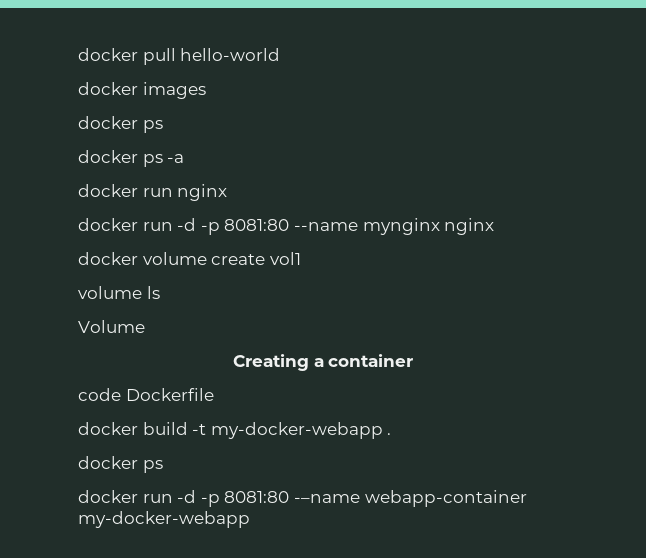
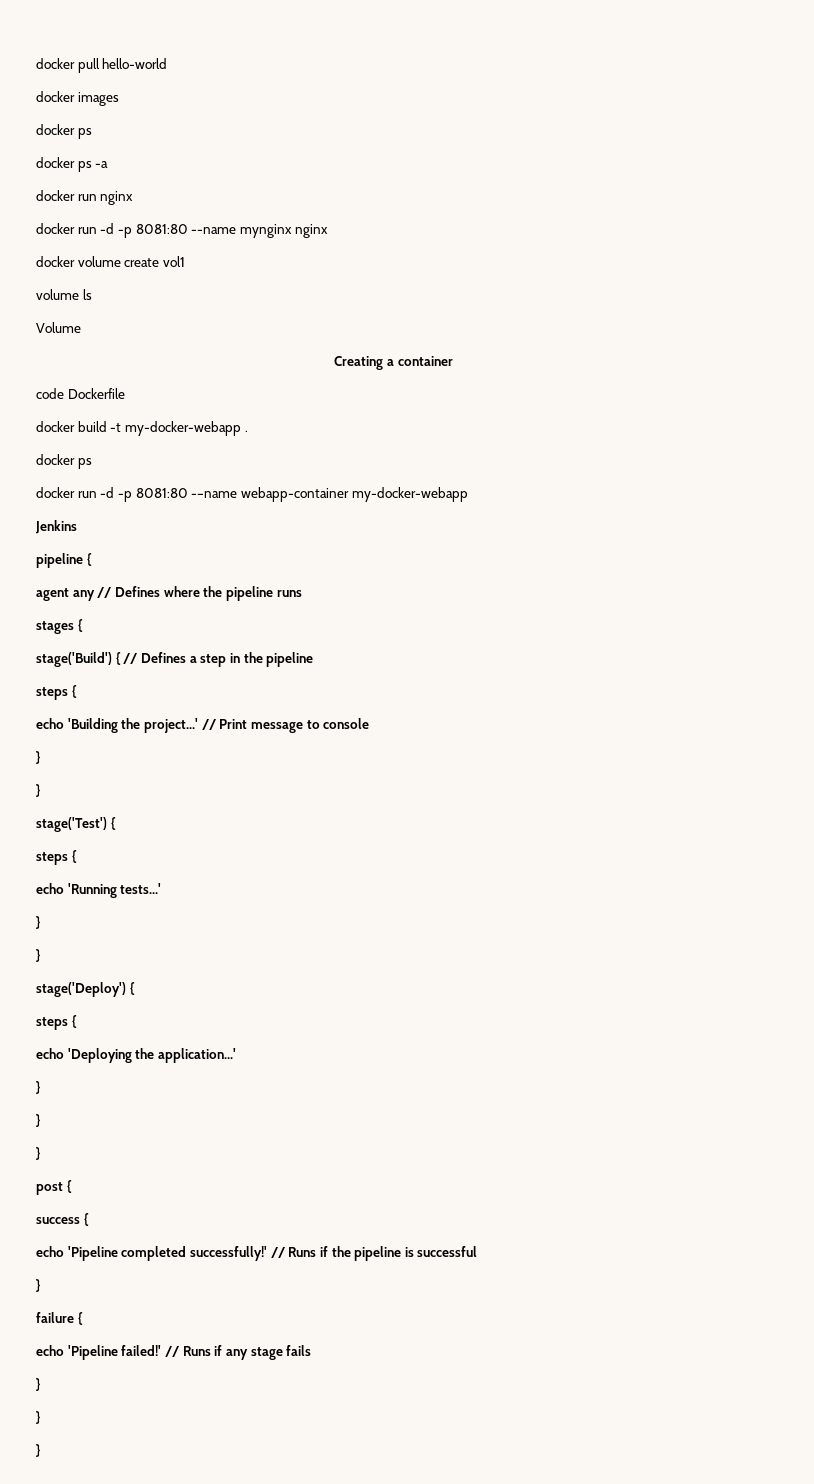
+ Jenkins
+ pipeline {
+ agent any // Defines where the pipeline runs
+ stages {
+ stage('Build') { // Defines a step in the pipeline
+ steps {
+ echo 'Building the project...' // Print message to console
+ }
+ }
+ stage('Test') {
+ steps {
+ echo 'Running tests...'
+ }
+ }
+ stage('Deploy') {
+ steps {
+ echo 'Deploying the application...'
+ }
+ }
+ }
+ post {
+ success {
+ echo 'Pipeline completed successfully!' // Runs if the pipeline is successful
+ }
+ failure {
+ echo 'Pipeline failed!' // Runs if any stage fails
+ }
+ }
+ }

